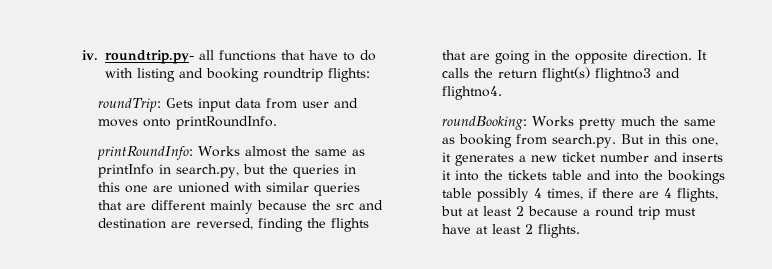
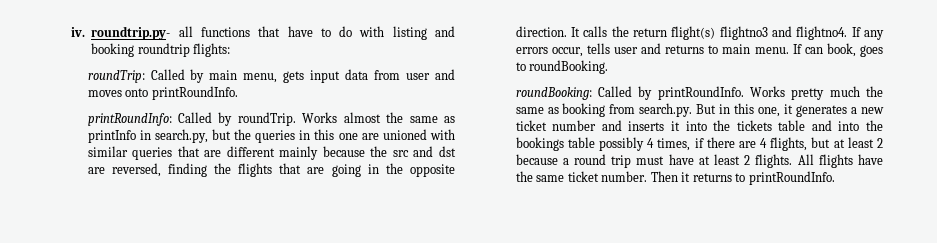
- roundTrip: Gets input data from user and moves onto printRoundInfo.
+ roundTrip: Called by main menu, gets input data from user and moves onto printRoundInfo.
- printRoundInfo: Works almost the same as printInfo in search.py, but the queries in this one are unioned with similar queries that are different mainly because the src and destination are reversed, finding the flights that are going in the opposite direction.
+ printRoundInfo: Called by roundTrip. Works almost the same as printInfo in search.py, but the queries in this one are unioned with similar queries that are different mainly because the src and dst are reversed, finding the flights that are going in the opposite direction.
- It calls the return flight(s) flightno3 and flightno4.
- roundBooking:
+ It calls the return flight(s) flightno3 and flightno4. If any errors occur, tells user and returns to main menu. If can book, goes to roundBooking.
+ roundBooking: Called by printRoundInfo.
+ All flights have the same ticket number. Then it returns to printRoundInfo.

